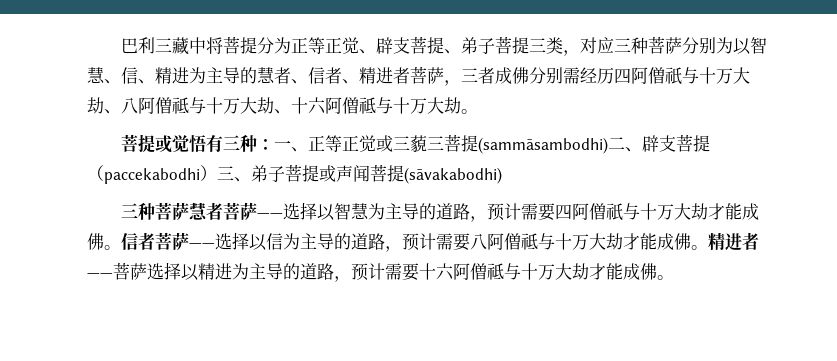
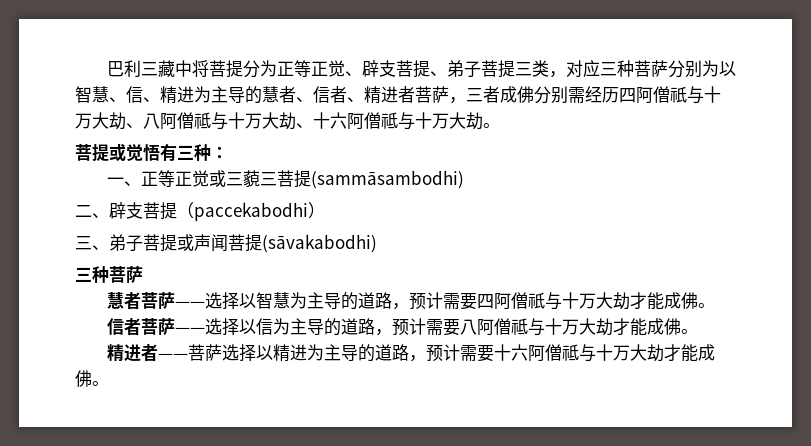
- 菩提或觉悟有三种：一、正等正觉或三藐三菩提(sammāsambodhi)二、辟支菩提（paccekabodhi）三、弟子菩提或声闻菩提(sāvakabodhi)
- 三种菩萨慧者菩萨——选择以智慧为主导的道路，预计需要四阿僧祇与十万大劫才能成佛。信者菩萨——选择以信为主导的道路，预计需要八阿僧祗与十万大劫才能成佛。精进者——菩萨选择以精进为主导的道路，预计需要十六阿僧祗与十万大劫才能成佛。
+ 菩提或觉悟有三种：
+ 一、正等正觉或三藐三菩提(sammāsambodhi)
+ 二、辟支菩提（paccekabodhi）
+ 三、弟子菩提或声闻菩提(sāvakabodhi)
+ 三种菩萨
+ 慧者菩萨——选择以智慧为主导的道路，预计需要四阿僧祇与十万大劫才能成佛。
+ 信者菩萨——选择以信为主导的道路，预计需要八阿僧祗与十万大劫才能成佛。
+ 精进者——菩萨选择以精进为主导的道路，预计需要十六阿僧祗与十万大劫才能成佛。

